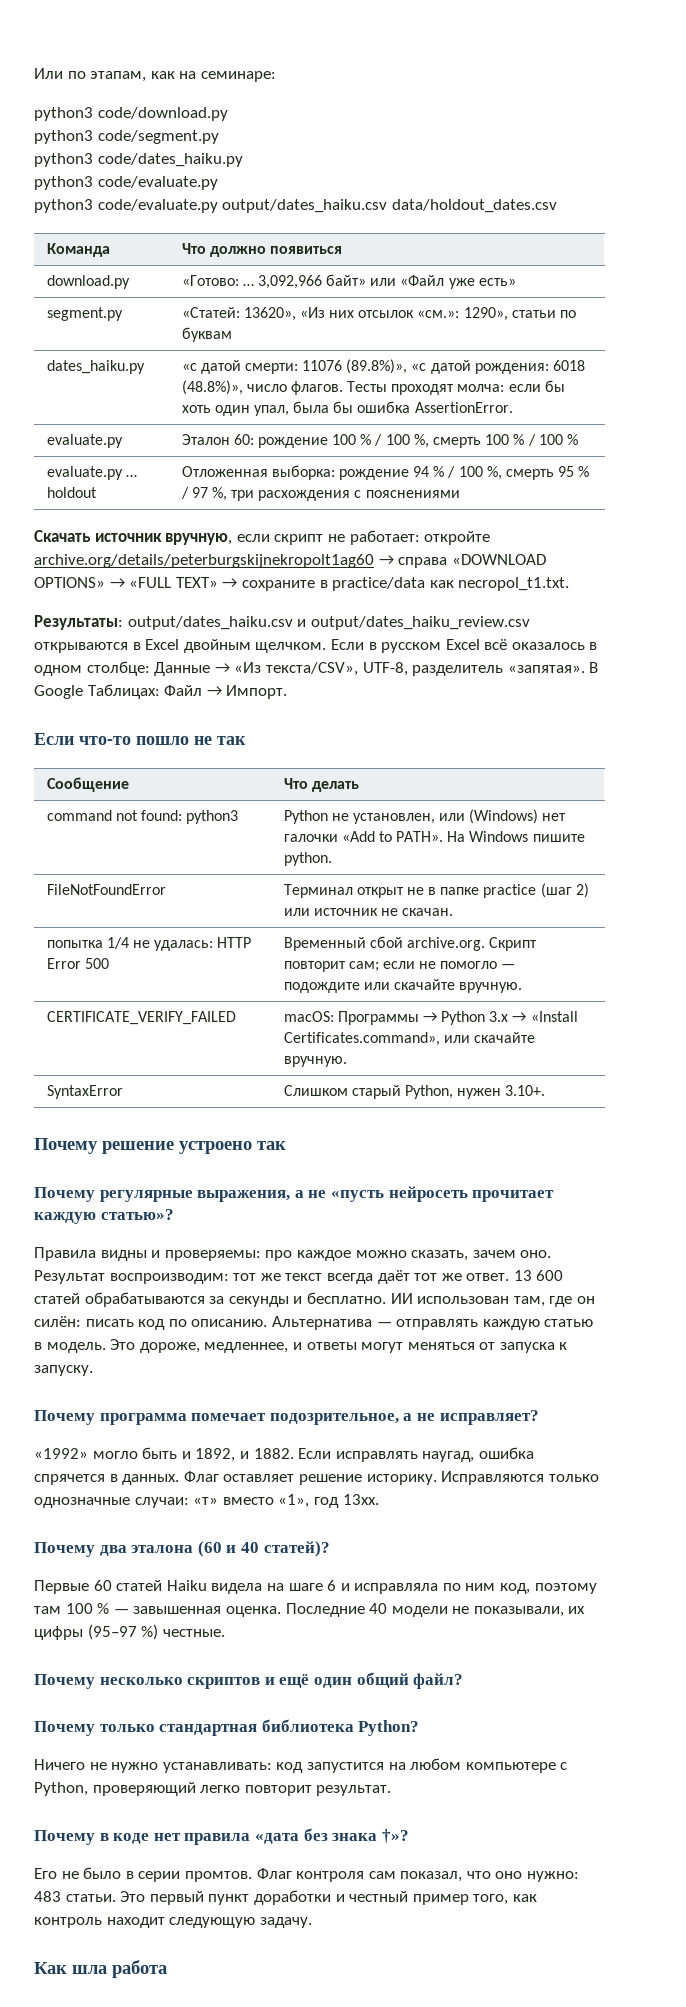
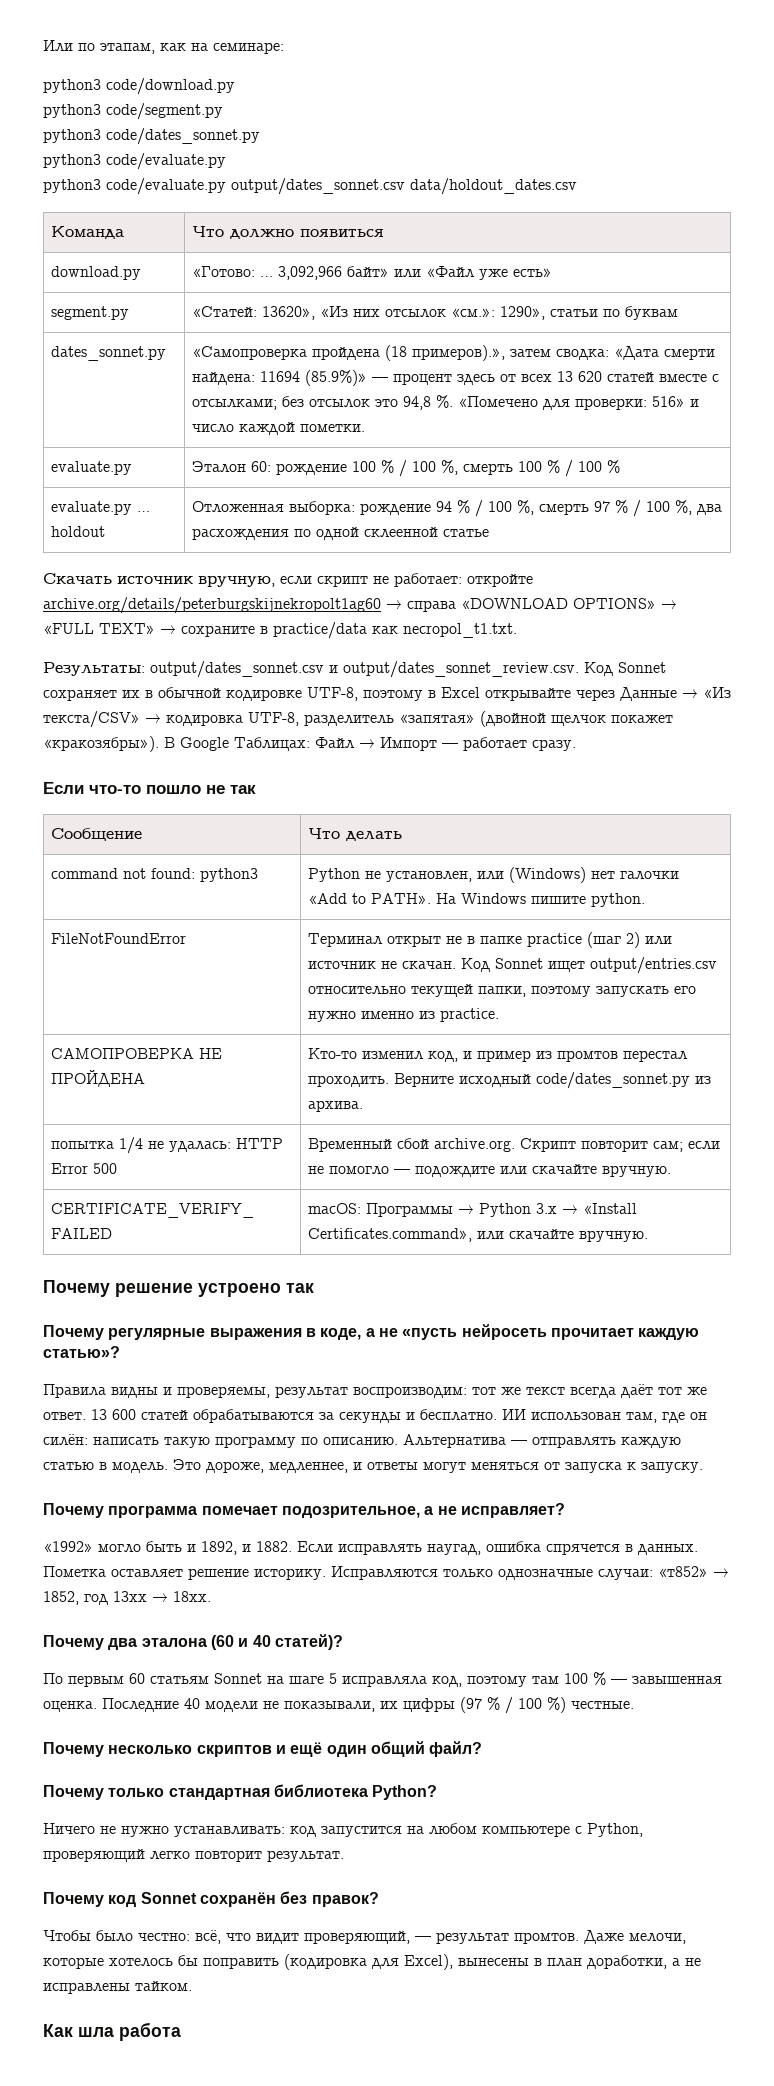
- python3 code/dates_haiku.py
+ python3 code/dates_sonnet.py
- python3 code/evaluate.py output/dates_haiku.csv data/holdout_dates.csv
+ python3 code/evaluate.py output/dates_sonnet.csv data/holdout_dates.csv
- dates_haiku.py | «с датой смерти: 11076 (89.8%)», «с датой рождения: 6018 (48.8%)», число флагов. Тесты проходят молча: если бы хоть один упал, была бы ошибка AssertionError.
+ dates_sonnet.py | «Самопроверка пройдена (18 примеров).», затем сводка: «Дата смерти найдена: 11694 (85.9%)» — процент здесь от всех 13 620 статей вместе с отсылками; без отсылок это 94,8 %. «Помечено для проверки: 516» и число каждой пометки.
- evaluate.py … holdout | Отложенная выборка: рождение 94 % / 100 %, смерть 95 % / 97 %, три расхождения с пояснениями
+ evaluate.py … holdout | Отложенная выборка: рождение 94 % / 100 %, смерть 97 % / 100 %, два расхождения по одной склеенной статье
- Результаты: output/dates_haiku.csv и output/dates_haiku_review.csv открываются в Excel двойным щелчком. Если в русском Excel всё оказалось в одном столбце: Данные → «Из текста/CSV», UTF-8, разделитель «запятая».
+ Результаты: output/dates_sonnet.csv и output/dates_sonnet_review.csv. Код Sonnet сохраняет их в обычной кодировке UTF-8, поэтому в Excel открывайте через Данные → «Из текста/CSV» → кодировка UTF-8, разделитель «запятая» (двойной щелчок покажет «кракозябры»).
- В Google Таблицах: Файл → Импорт.
+ В Google Таблицах: Файл → Импорт — работает сразу.
- FileNotFoundError | Терминал открыт не в папке practice (шаг 2) или источник не скачан.
+ FileNotFoundError | Терминал открыт не в папке practice (шаг 2) или источник не скачан. Код Sonnet ищет output/entries.csv относительно текущей папки, поэтому запускать его нужно именно из practice.
+ САМОПРОВЕРКА НЕ ПРОЙДЕНА | Кто-то изменил код, и пример из промтов перестал проходить. Верните исходный code/dates_sonnet.py из архива.
- SyntaxError | Слишком старый Python, нужен 3.10+.
- Почему регулярные выражения, а не «пусть нейросеть прочитает каждую статью»?
+ Почему регулярные выражения в коде, а не «пусть нейросеть прочитает каждую статью»?
- Правила видны и проверяемы: про каждое можно сказать, зачем оно. Результат воспроизводим: тот же текст всегда даёт тот же ответ.
+ Правила видны и проверяемы, результат воспроизводим: тот же текст всегда даёт тот же ответ.
- ИИ использован там, где он силён: писать код по описанию.
+ ИИ использован там, где он силён: написать такую программу по описанию.
- Флаг оставляет решение историку.
+ Пометка оставляет решение историку.
- Исправляются только однозначные случаи: «т» вместо «1», год 13xx.
+ Исправляются только однозначные случаи: «т852» → 1852, год 13xx → 18xx.
- Первые 60 статей Haiku видела на шаге 6 и исправляла по ним код, поэтому там 100 % — завышенная оценка.
+ По первым 60 статьям Sonnet на шаге 5 исправляла код, поэтому там 100 % — завышенная оценка.
- Последние 40 модели не показывали, их цифры (95–97 %) честные.
+ Последние 40 модели не показывали, их цифры (97 % / 100 %) честные.
- Почему в коде нет правила «дата без знака †»?
- Его не было в серии промтов. Флаг контроля сам показал, что оно нужно: 483 статьи. Это первый пункт доработки и честный пример того, как контроль находит следующую задачу.
+ Почему код Sonnet сохранён без правок?
+ Чтобы было честно: всё, что видит проверяющий, — результат промтов. Даже мелочи, которые хотелось бы поправить (кодировка для Excel), вынесены в план доработки, а не исправлены тайком.

